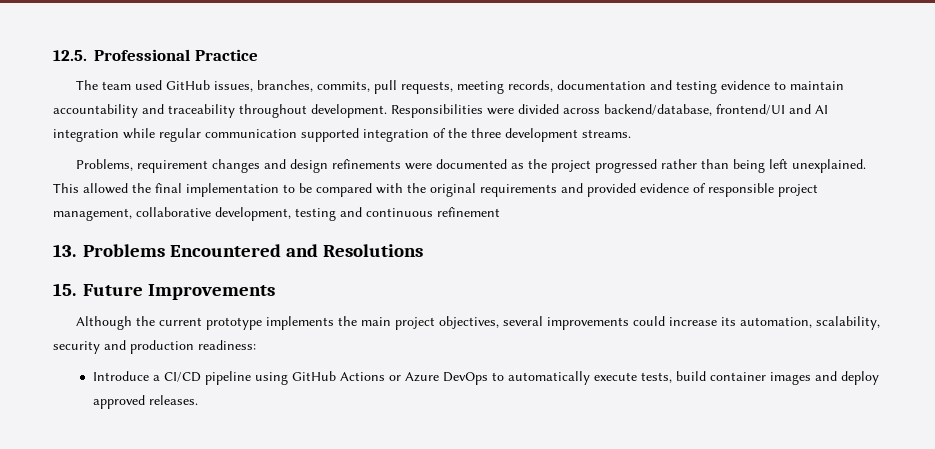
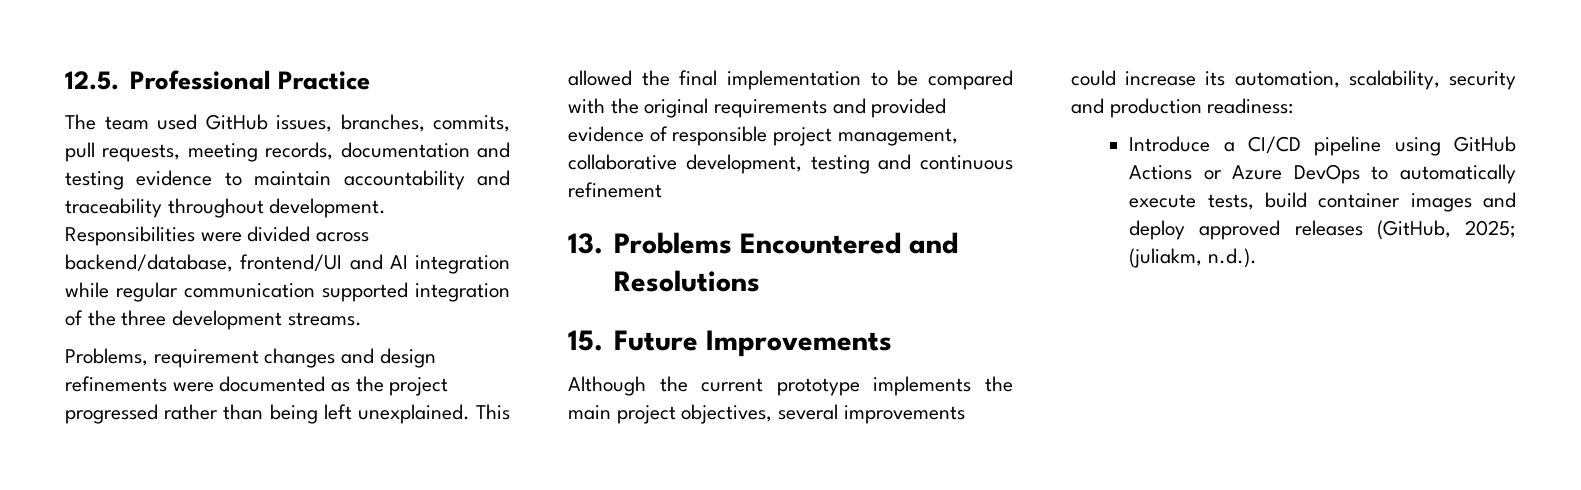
- Introduce a CI/CD pipeline using GitHub Actions or Azure DevOps to automatically execute tests, build container images and deploy approved releases.
+ Introduce a CI/CD pipeline using GitHub Actions or Azure DevOps to automatically execute tests, build container images and deploy approved releases (GitHub, 2025; (juliakm, n.d.).

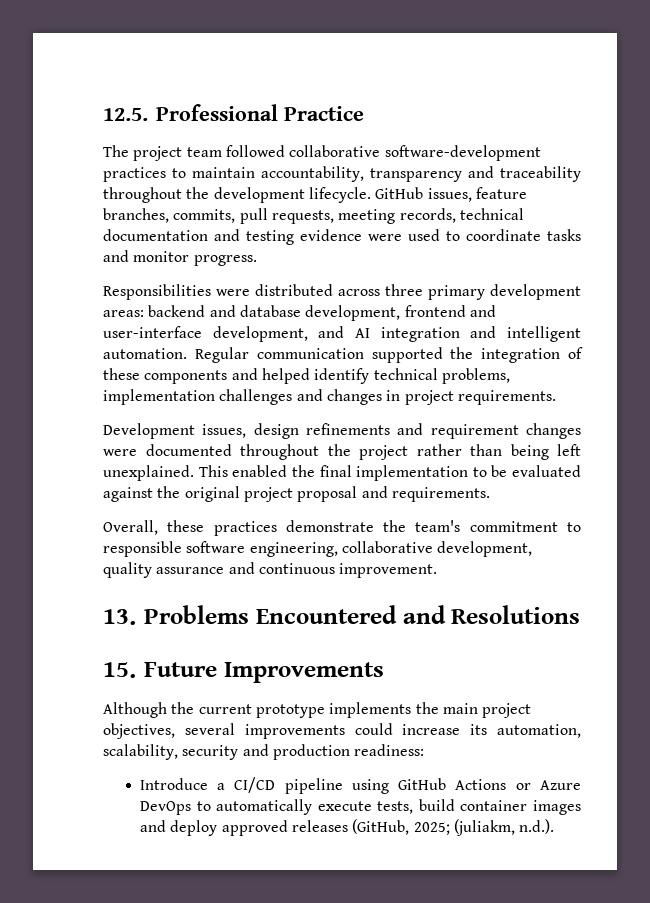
- The team used GitHub issues, branches, commits, pull requests, meeting records, documentation and testing evidence to maintain accountability and traceability throughout development. Responsibilities were divided across backend/database, frontend/UI and AI integration while regular communication supported integration of the three development streams.
- Problems, requirement changes and design refinements were documented as the project progressed rather than being left unexplained.
+ The project team followed collaborative software-development practices to maintain accountability, transparency and traceability throughout the development lifecycle. GitHub issues, feature branches, commits, pull requests, meeting records, technical documentation and testing evidence were used to coordinate tasks and monitor progress.
+ Responsibilities were distributed across three primary development areas: backend and database development, frontend and user-interface development, and AI integration and intelligent automation. Regular communication supported the integration of these components and helped identify technical problems, implementation challenges and changes in project requirements.
+ Development issues, design refinements and requirement changes were documented throughout the project rather than being left unexplained.
- This allowed the final implementation to be compared with the original requirements and provided evidence of responsible project management, collaborative development, testing and continuous refinement
+ This enabled the final implementation to be evaluated against the original project proposal and requirements.
+ Overall, these practices demonstrate the team's commitment to responsible software engineering, collaborative development, quality assurance and continuous improvement.

